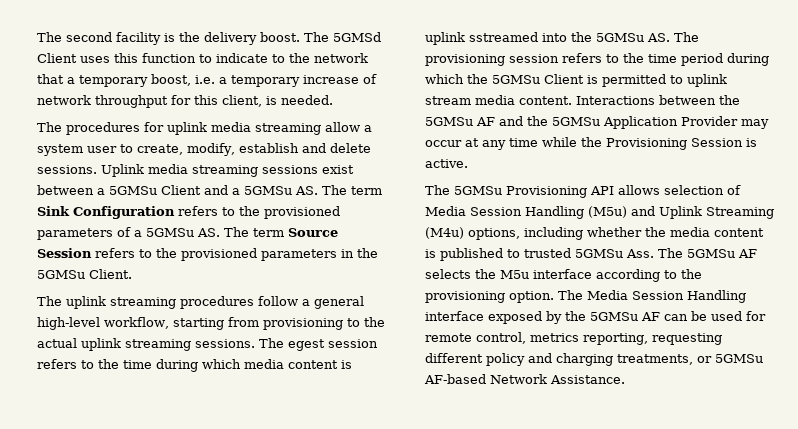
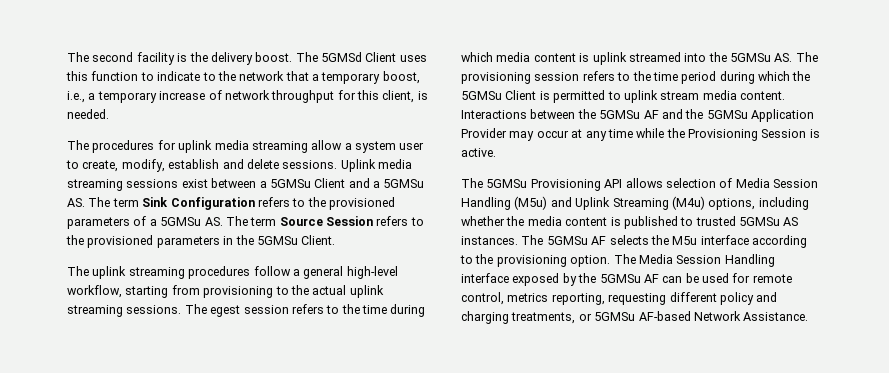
- The 5GMSd Client uses this function to indicate to the network that a temporary boost, i.e. a temporary increase of network throughput for this client, is needed.
+ The 5GMSd Client uses this function to indicate to the network that a temporary boost, i.e., a temporary increase of network throughput for this client, is needed.
- The egest session refers to the time during which media content is uplink sstreamed into the 5GMSu AS. The provisioning session refers to the time period during which the 5GMSu Client is permitted to uplink stream media content.
+ The egest session refers to the time during which media content is uplink streamed into the 5GMSu AS. The provisioning session refers to the time period during which the 5GMSu Client is permitted to uplink stream media content.
- The 5GMSu Provisioning API allows selection of Media Session Handling (M5u) and Uplink Streaming (M4u) options, including whether the media content is published to trusted 5GMSu Ass. The 5GMSu AF selects the M5u interface according to the provisioning option.
+ The 5GMSu Provisioning API allows selection of Media Session Handling (M5u) and Uplink Streaming (M4u) options, including whether the media content is published to trusted 5GMSu AS instances. The 5GMSu AF selects the M5u interface according to the provisioning option.

